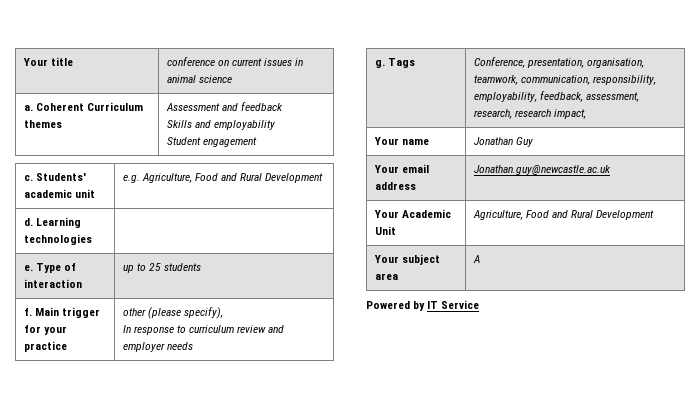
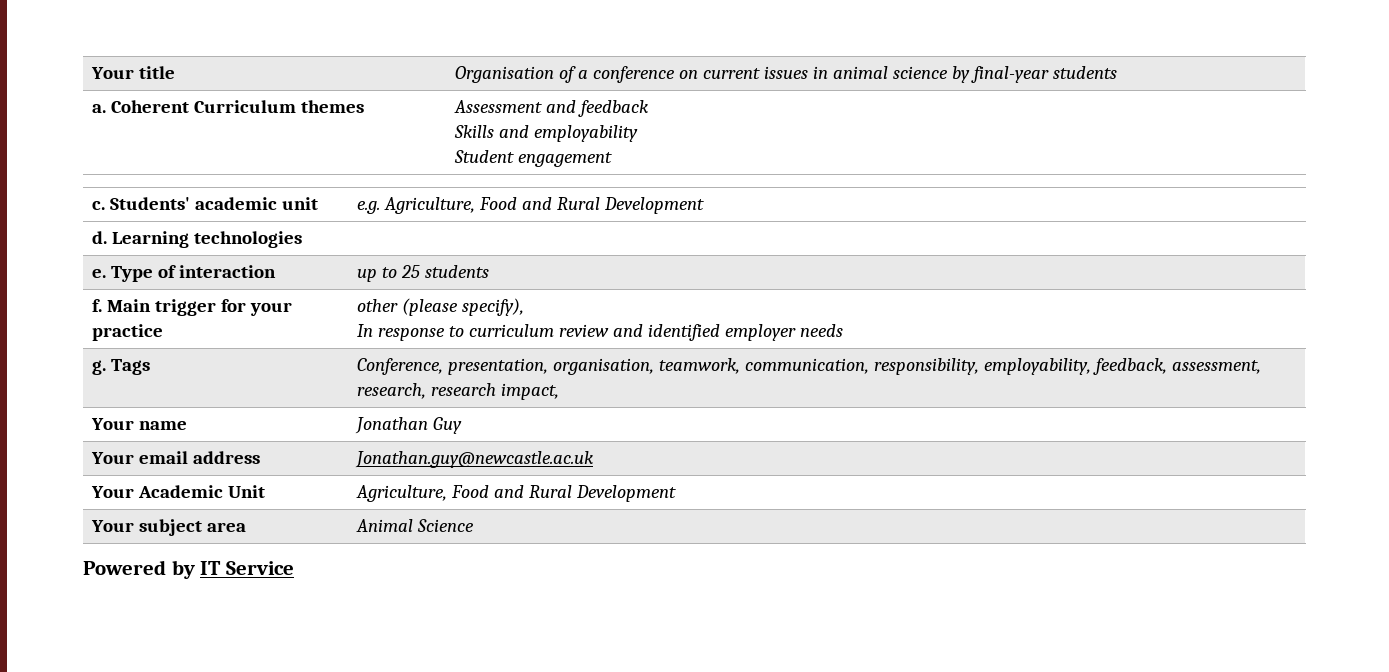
- Your title | conference on current issues in animal science
+ Your title | Organisation of a conference on current issues in animal science by final-year students
  f. Main trigger for your practice | other (please specify),
- In response to curriculum review and employer needs
+ In response to curriculum review and identified employer needs
- Your subject area | A
+ Your subject area | Animal Science

